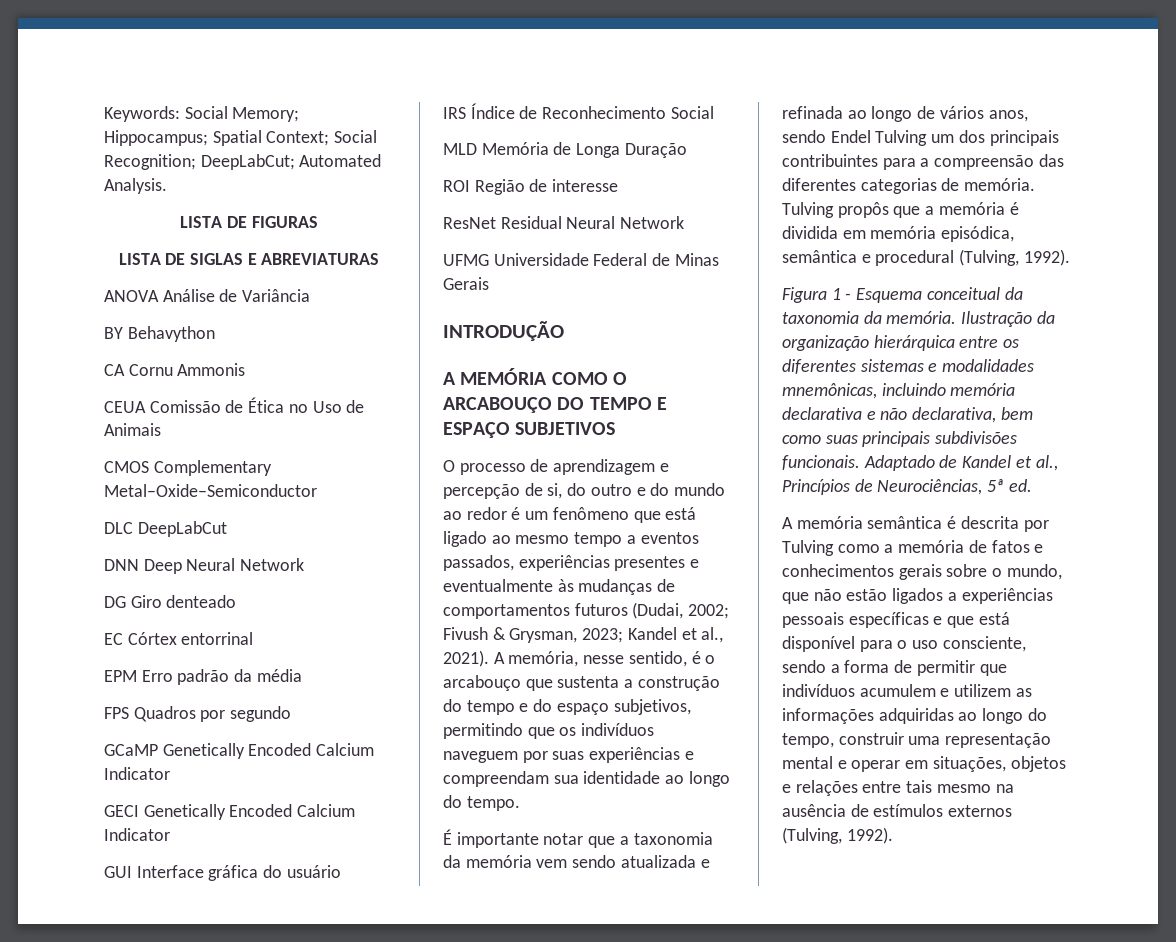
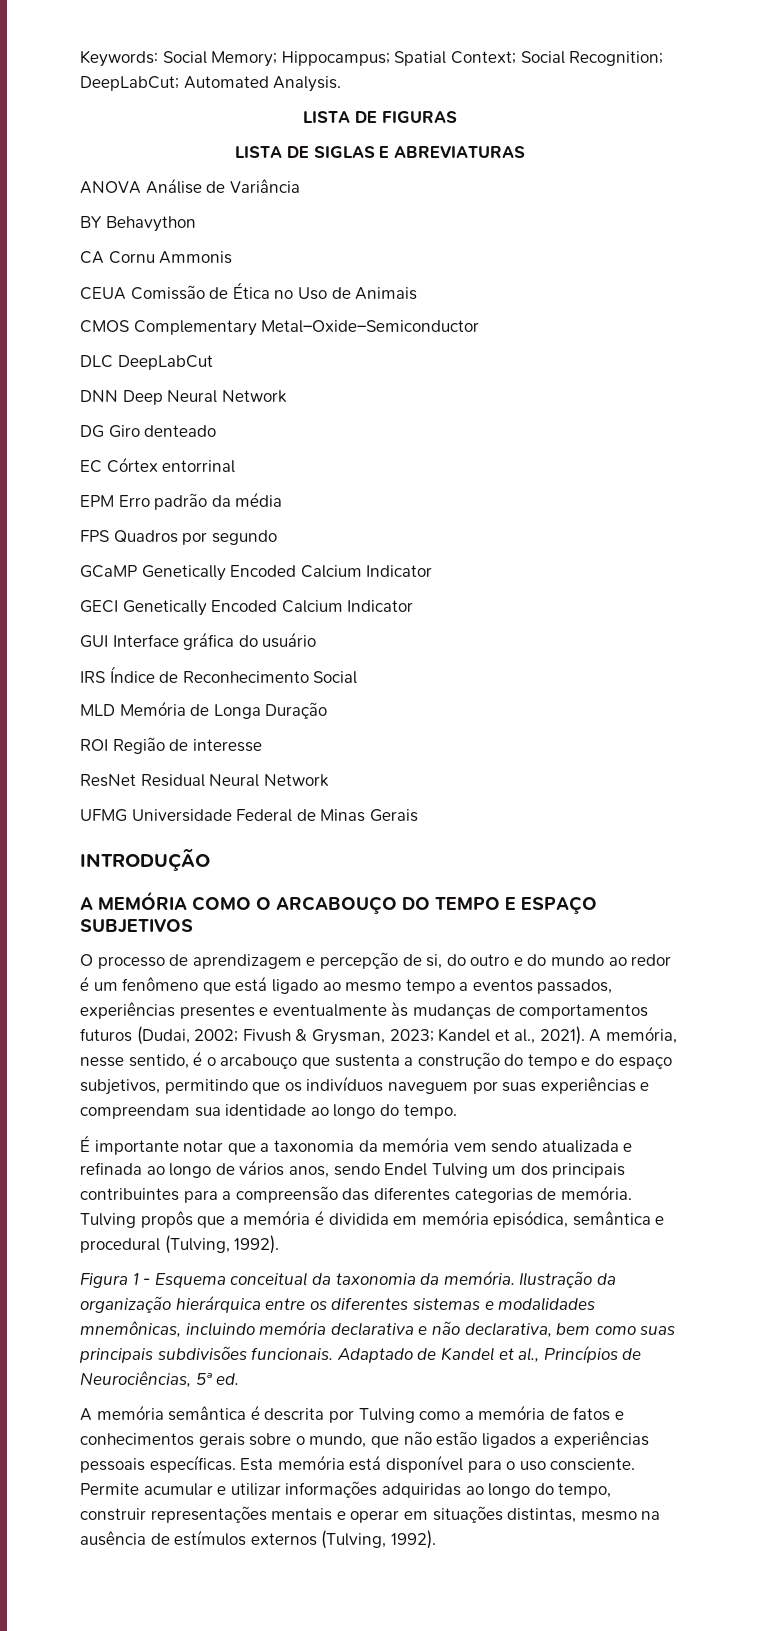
- A memória semântica é descrita por Tulving como a memória de fatos e conhecimentos gerais sobre o mundo, que não estão ligados a experiências pessoais específicas e que está disponível para o uso consciente, sendo a forma de permitir que indivíduos acumulem e utilizem as informações adquiridas ao longo do tempo, construir uma representação mental e operar em situações, objetos e relações entre tais mesmo na ausência de estímulos externos (Tulving, 1992).
+ A memória semântica é descrita por Tulving como a memória de fatos e conhecimentos gerais sobre o mundo, que não estão ligados a experiências pessoais específicas. Esta memória está disponível para o uso consciente. Permite acumular e utilizar informações adquiridas ao longo do tempo, construir representações mentais e operar em situações distintas, mesmo na ausência de estímulos externos (Tulving, 1992).

